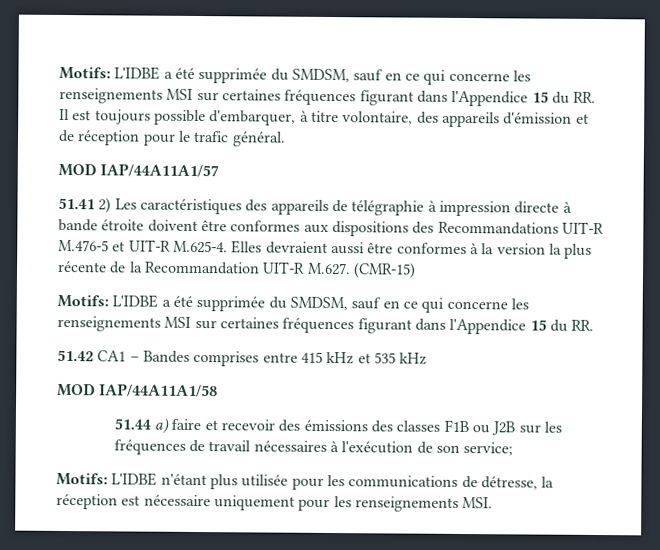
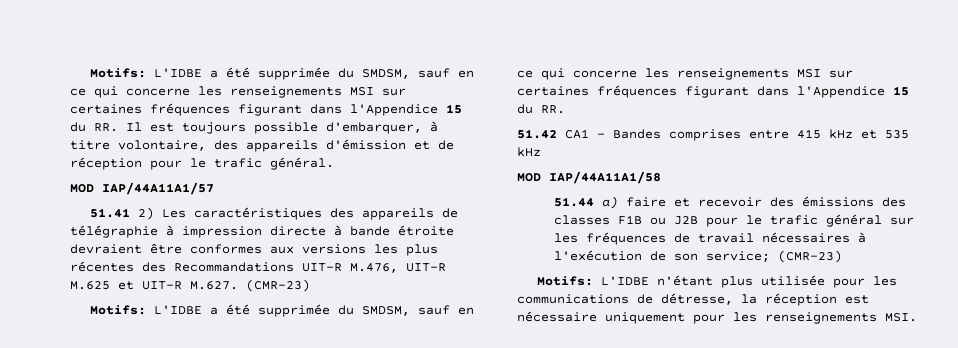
- 51.41 2) Les caractéristiques des appareils de télégraphie à impression directe à bande étroite doivent être conformes aux dispositions des Recommandations UIT-R M.476-5 et UIT-R M.625-4. Elles devraient aussi être conformes à la version la plus récente de la Recommandation UIT-R M.627. (CMR-15)
+ 51.41 2) Les caractéristiques des appareils de télégraphie à impression directe à bande étroite devraient être conformes aux versions les plus récentes des Recommandations UIT-R M.476, UIT-R M.625 et UIT-R M.627. (CMR-23)
- 51.44 a) faire et recevoir des émissions des classes F1B ou J2B sur les fréquences de travail nécessaires à l'exécution de son service;
+ 51.44 a) faire et recevoir des émissions des classes F1B ou J2B pour le trafic général sur les fréquences de travail nécessaires à l'exécution de son service; (CMR-23)

